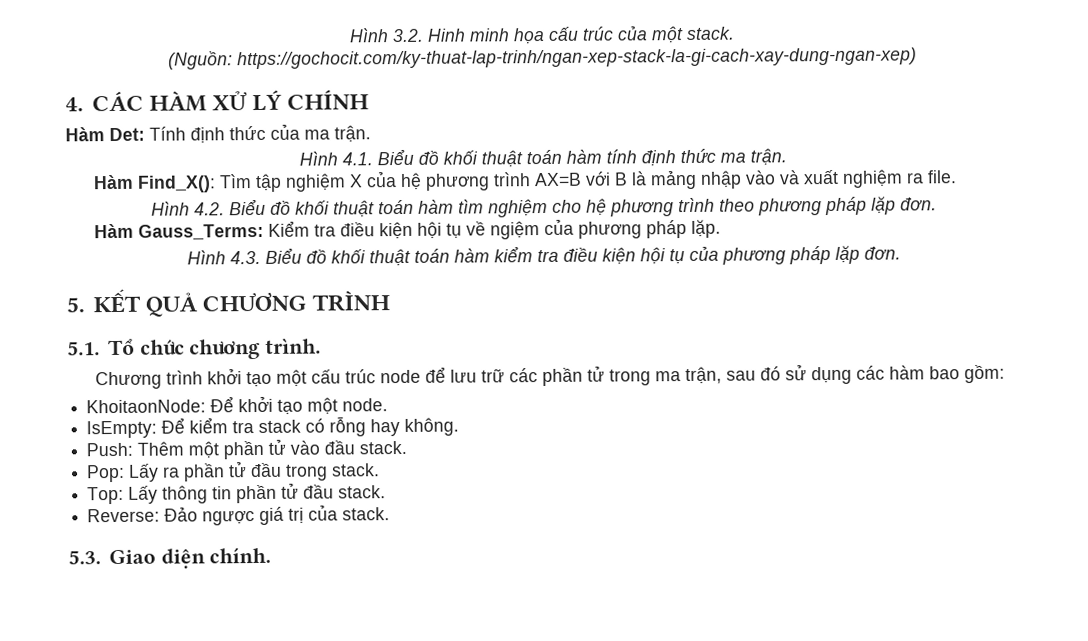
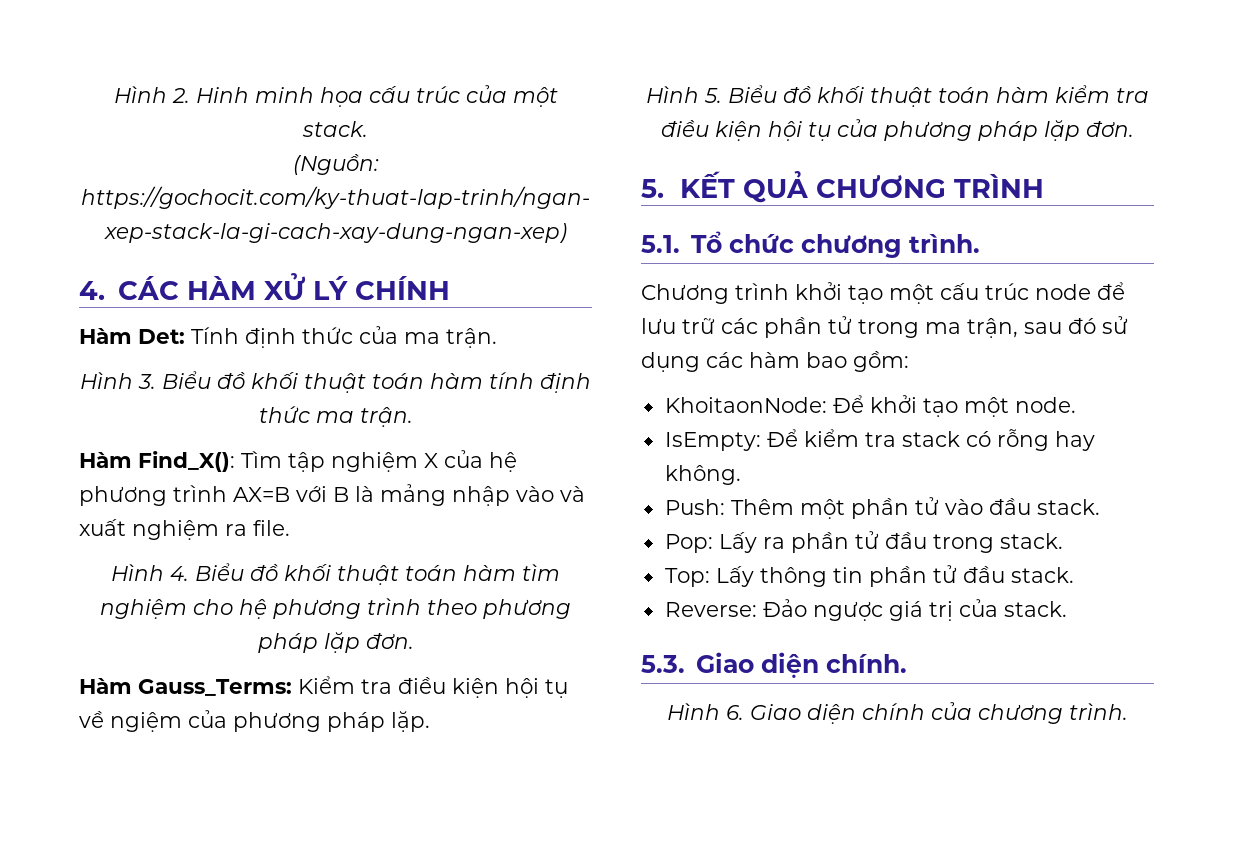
- Hình 3.2. Hinh minh họa cấu trúc của một stack.
+ Hình 2. Hinh minh họa cấu trúc của một stack.
- Hình 4.1. Biểu đồ khối thuật toán hàm tính định thức ma trận.
+ Hình 3. Biểu đồ khối thuật toán hàm tính định thức ma trận.
- Hình 4.2. Biểu đồ khối thuật toán hàm tìm nghiệm cho hệ phương trình theo phương pháp lặp đơn.
+ Hình 4. Biểu đồ khối thuật toán hàm tìm nghiệm cho hệ phương trình theo phương pháp lặp đơn.
- Hình 4.3. Biểu đồ khối thuật toán hàm kiểm tra điều kiện hội tụ của phương pháp lặp đơn.
+ Hình 5. Biểu đồ khối thuật toán hàm kiểm tra điều kiện hội tụ của phương pháp lặp đơn.
+ Hình 6. Giao diện chính của chương trình.

